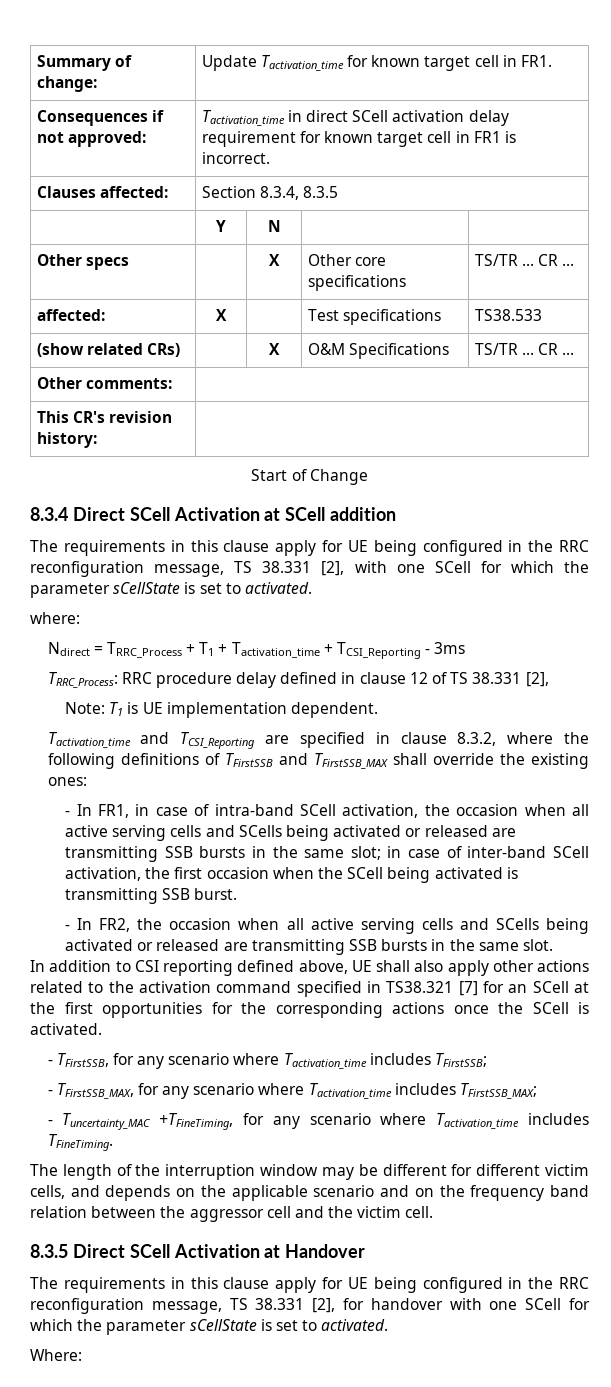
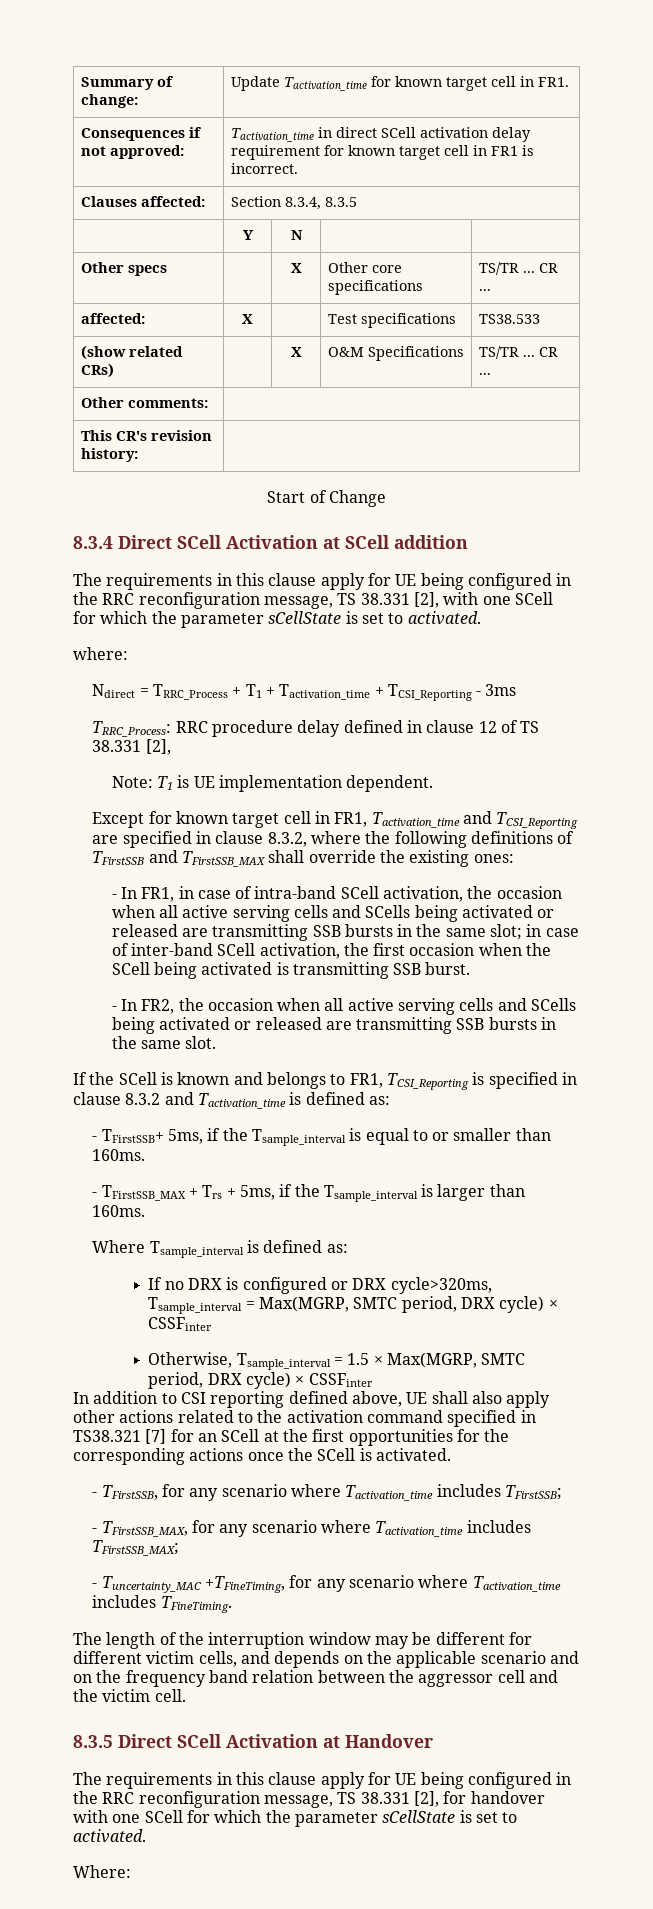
- Tactivation_time and TCSI_Reporting are specified in clause 8.3.2, where the following definitions of TFirstSSB and TFirstSSB_MAX shall override the existing ones:
+ Except for known target cell in FR1, Tactivation_time and TCSI_Reporting are specified in clause 8.3.2, where the following definitions of TFirstSSB and TFirstSSB_MAX shall override the existing ones:
+ If the SCell is known and belongs to FR1, TCSI_Reporting is specified in clause 8.3.2 and Tactivation_time is defined as:
+ - TFirstSSB+ 5ms, if the Tsample_interval is equal to or smaller than 160ms.
+ - TFirstSSB_MAX + Trs + 5ms, if the Tsample_interval is larger than 160ms.
+ Where Tsample_interval is defined as:
+ If no DRX is configured or DRX cycle>320ms, Tsample_interval = Max(MGRP, SMTC period, DRX cycle) × CSSFinter
+ Otherwise, Tsample_interval = 1.5 × Max(MGRP, SMTC period, DRX cycle) × CSSFinter

